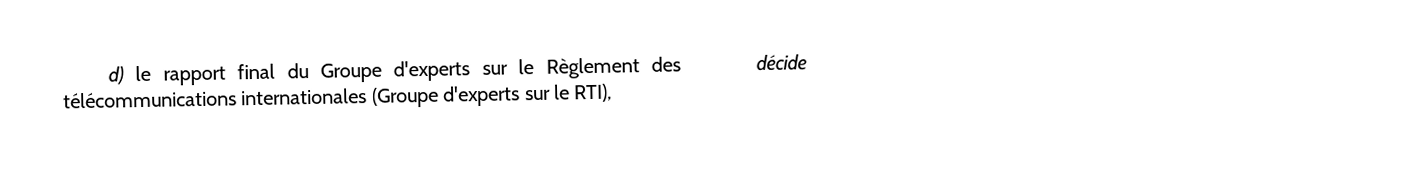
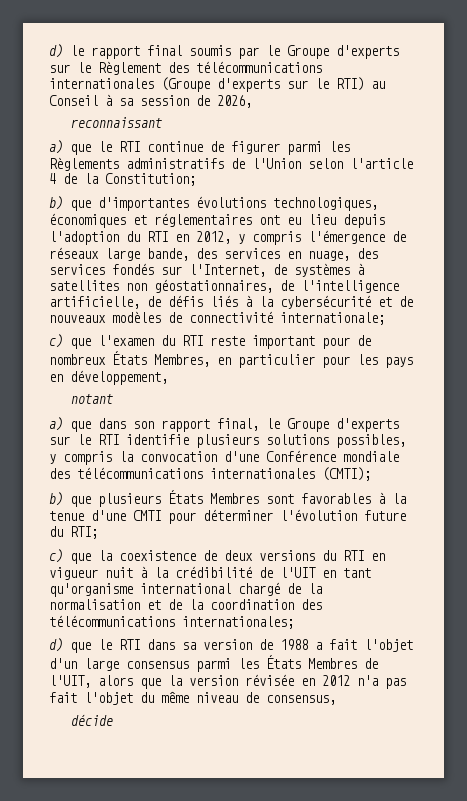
- d) le rapport final du Groupe d'experts sur le Règlement des télécommunications internationales (Groupe d'experts sur le RTI),
+ d) le rapport final soumis par le Groupe d'experts sur le Règlement des télécommunications internationales (Groupe d'experts sur le RTI) au Conseil à sa session de 2026,
+ reconnaissant
+ a) que le RTI continue de figurer parmi les Règlements administratifs de l'Union selon l'article 4 de la Constitution;
+ b) que d'importantes évolutions technologiques, économiques et réglementaires ont eu lieu depuis l'adoption du RTI en 2012, y compris l'émergence de réseaux large bande, des services en nuage, des services fondés sur l'Internet, de systèmes à satellites non géostationnaires, de l'intelligence artificielle, de défis liés à la cybersécurité et de nouveaux modèles de connectivité internationale;
+ c) que l'examen du RTI reste important pour de nombreux États Membres, en particulier pour les pays en développement,
+ notant
+ a) que dans son rapport final, le Groupe d'experts sur le RTI identifie plusieurs solutions possibles, y compris la convocation d'une Conférence mondiale des télécommunications internationales (CMTI);
+ b) que plusieurs États Membres sont favorables à la tenue d'une CMTI pour déterminer l'évolution future du RTI;
+ c) que la coexistence de deux versions du RTI en vigueur nuit à la crédibilité de l'UIT en tant qu'organisme international chargé de la normalisation et de la coordination des télécommunications internationales;
+ d) que le RTI dans sa version de 1988 a fait l'objet d'un large consensus parmi les États Membres de l'UIT, alors que la version révisée en 2012 n'a pas fait l'objet du même niveau de consensus,

